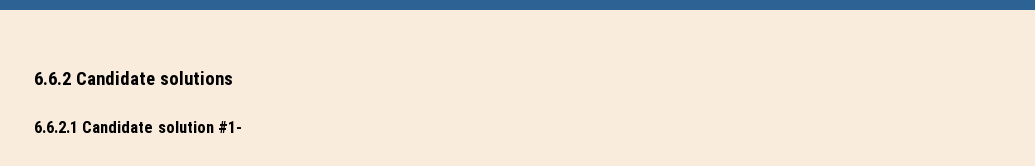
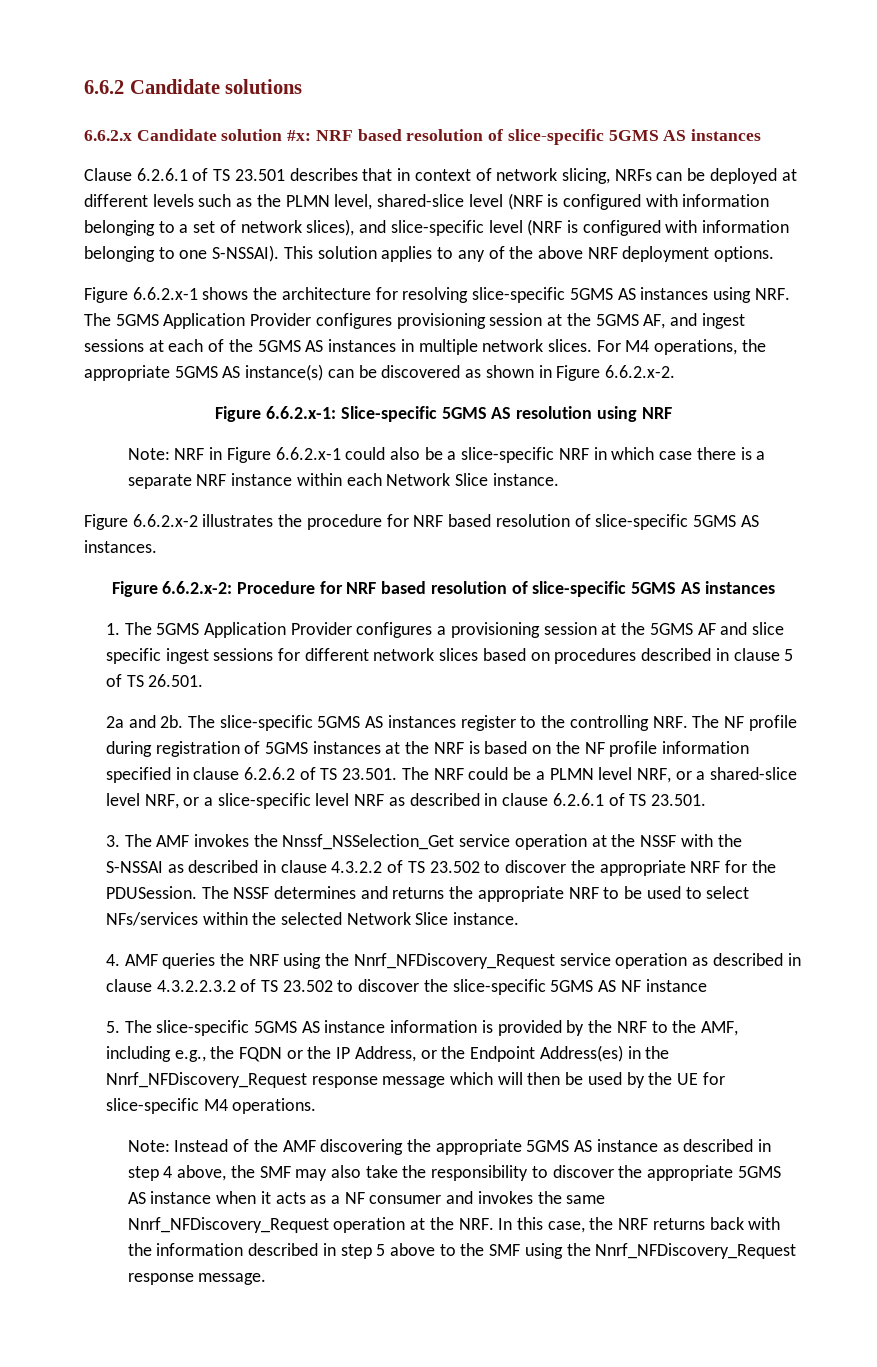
- 6.6.2.1 Candidate solution #1-
+ 6.6.2.x Candidate solution #x: NRF based resolution of slice-specific 5GMS AS instances
+ Clause 6.2.6.1 of TS 23.501 describes that in context of network slicing, NRFs can be deployed at different levels such as the PLMN level, shared-slice level (NRF is configured with information belonging to a set of network slices), and slice-specific level (NRF is configured with information belonging to one S-NSSAI). This solution applies to any of the above NRF deployment options.
+ Figure 6.6.2.x-1 shows the architecture for resolving slice-specific 5GMS AS instances using NRF. The 5GMS Application Provider configures provisioning session at the 5GMS AF, and ingest sessions at each of the 5GMS AS instances in multiple network slices. For M4 operations, the appropriate 5GMS AS instance(s) can be discovered as shown in Figure 6.6.2.x-2.
+ Figure 6.6.2.x-1: Slice-specific 5GMS AS resolution using NRF
+ Note: NRF in Figure 6.6.2.x-1 could also be a slice-specific NRF in which case there is a separate NRF instance within each Network Slice instance.
+ Figure 6.6.2.x-2 illustrates the procedure for NRF based resolution of slice-specific 5GMS AS instances.
+ Figure 6.6.2.x-2: Procedure for NRF based resolution of slice-specific 5GMS AS instances
+ 1. The 5GMS Application Provider configures a provisioning session at the 5GMS AF and slice specific ingest sessions for different network slices based on procedures described in clause 5 of TS 26.501.
+ 2a and 2b. The slice-specific 5GMS AS instances register to the controlling NRF. The NF profile during registration of 5GMS instances at the NRF is based on the NF profile information specified in clause 6.2.6.2 of TS 23.501. The NRF could be a PLMN level NRF, or a shared-slice level NRF, or a slice-specific level NRF as described in clause 6.2.6.1 of TS 23.501.
+ 3. The AMF invokes the Nnssf_NSSelection_Get service operation at the NSSF with the S-NSSAI as described in clause 4.3.2.2 of TS 23.502 to discover the appropriate NRF for the PDUSession. The NSSF determines and returns the appropriate NRF to be used to select NFs/services within the selected Network Slice instance.
+ 4. AMF queries the NRF using the Nnrf_NFDiscovery_Request service operation as described in clause 4.3.2.2.3.2 of TS 23.502 to discover the slice-specific 5GMS AS NF instance
+ 5. The slice-specific 5GMS AS instance information is provided by the NRF to the AMF, including e.g., the FQDN or the IP Address, or the Endpoint Address(es) in the Nnrf_NFDiscovery_Request response message which will then be used by the UE for slice-specific M4 operations.
+ Note: Instead of the AMF discovering the appropriate 5GMS AS instance as described in step 4 above, the SMF may also take the responsibility to discover the appropriate 5GMS AS instance when it acts as a NF consumer and invokes the same Nnrf_NFDiscovery_Request operation at the NRF. In this case, the NRF returns back with the information described in step 5 above to the SMF using the Nnrf_NFDiscovery_Request response message.

